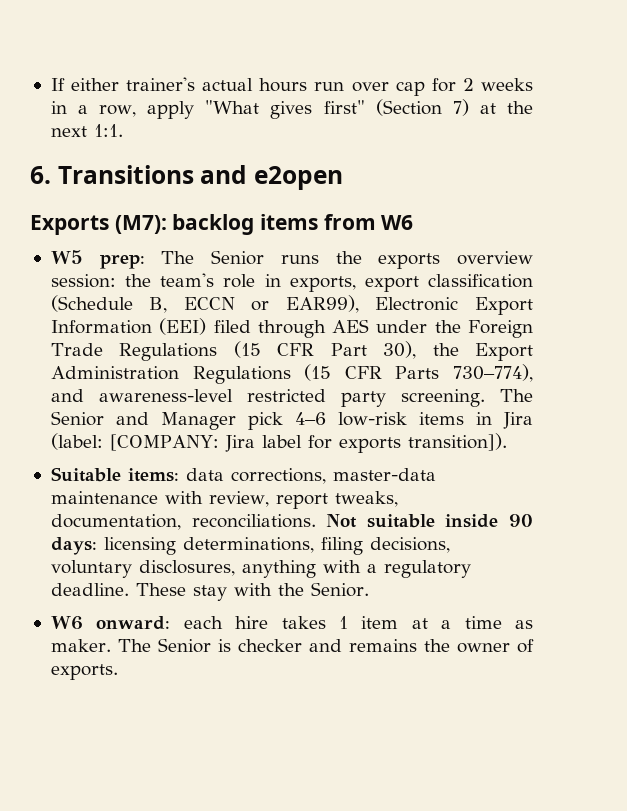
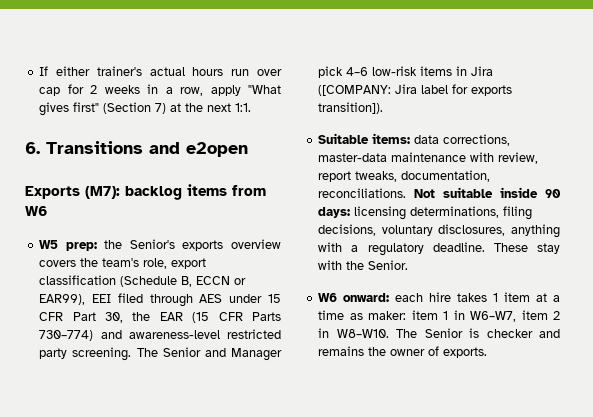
- W5 prep: The Senior runs the exports overview session: the team's role in exports, export classification (Schedule B, ECCN or EAR99), Electronic Export Information (EEI) filed through AES under the Foreign Trade Regulations (15 CFR Part 30), the Export Administration Regulations (15 CFR Parts 730–774), and awareness-level restricted party screening.
+ W5 prep: the Senior's exports overview covers the team's role, export classification (Schedule B, ECCN or EAR99), EEI filed through AES under 15 CFR Part 30, the EAR (15 CFR Parts 730–774) and awareness-level restricted party screening.
- The Senior and Manager pick 4–6 low-risk items in Jira (label: [COMPANY: Jira label for exports transition]).
+ The Senior and Manager pick 4–6 low-risk items in Jira ([COMPANY: Jira label for exports transition]).
- W6 onward: each hire takes 1 item at a time as maker.
+ W6 onward: each hire takes 1 item at a time as maker: item 1 in W6–W7, item 2 in W8–W10.

